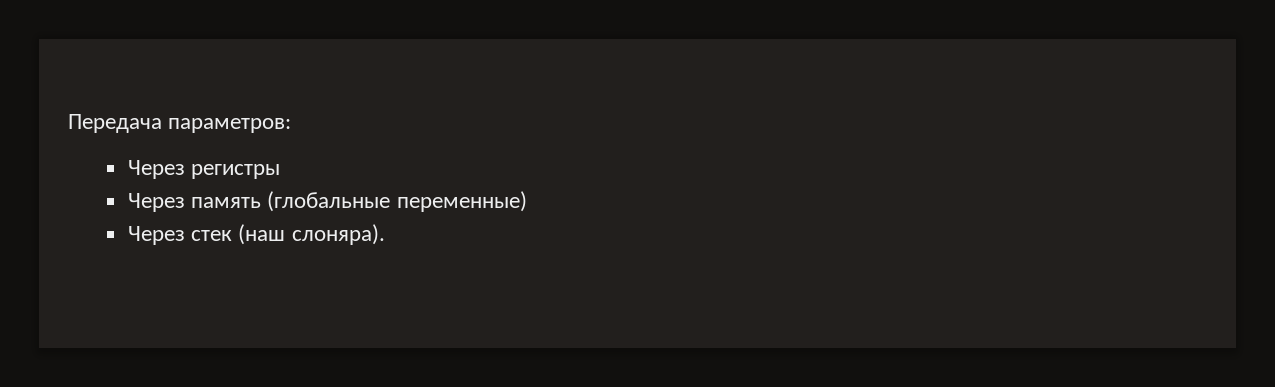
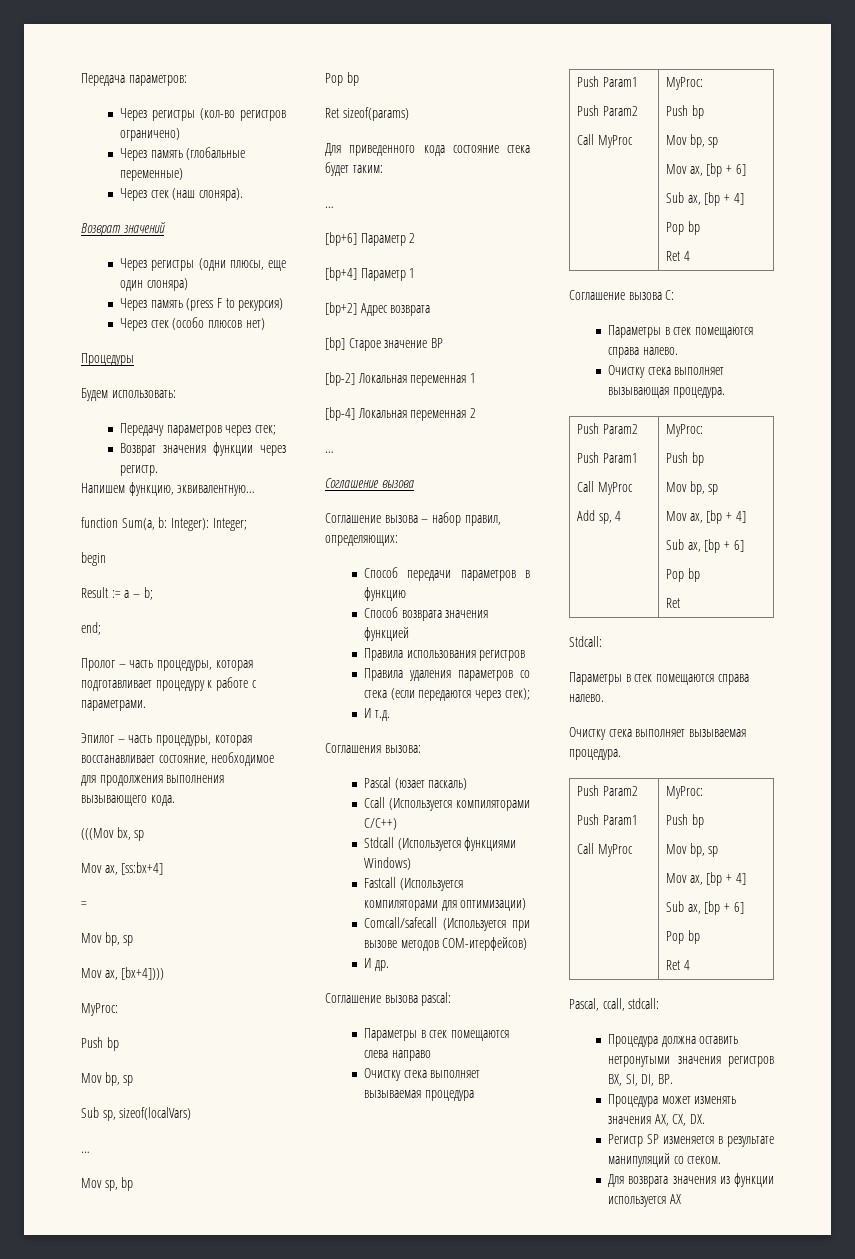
- Через регистры
+ Через регистры (кол-во регистров ограничено)
+ Возврат значений
+ Через регистры (одни плюсы, еще один слоняра)
+ Через память (press F to рекурсия)
+ Через стек (особо плюсов нет)
+ Процедуры
+ Будем использовать:
+ Передачу параметров через стек;
+ Возврат значения функции через регистр.
+ Напишем функцию, эквивалентную…
+ function Sum(a, b: Integer): Integer;
+ begin
+ Result := a – b;
+ end;
+ Пролог – часть процедуры, которая подготавливает процедуру к работе с параметрами.
+ Эпилог – часть процедуры, которая восстанавливает состояние, необходимое для продолжения выполнения вызывающего кода.
+ (((Mov bx, sp
+ Mov ax, [ss:bx+4]
+ =
+ Mov bp, sp
+ Mov ax, [bx+4])))
+ MyProc:
+ Push bp
+ Mov bp, sp
+ Sub sp, sizeof(localVars)
+ …
+ Mov sp, bp
+ Pop bp
+ Ret sizeof(params)
+ Для приведенного кода состояние стека будет таким:
+ …
+ [bp+6] Параметр 2
+ [bp+4] Параметр 1
+ [bp+2] Адрес возврата
+ [bp] Старое значение BP
+ [bp-2] Локальная переменная 1
+ [bp-4] Локальная переменная 2
+ …
+ Соглашение вызова
+ Соглашение вызова – набор правил, определяющих:
+ Способ передачи параметров в функцию
+ Способ возврата значения функцией
+ Правила использования регистров
+ Правила удаления параметров со стека (если передаются через стек);
+ И т.д.
+ Соглашения вызова:
+ Pascal (юзает паскаль)
+ Ccall (Используется компиляторами C/C++)
+ Stdcall (Используется функциями Windows)
+ Fastcall (Используется компиляторами для оптимизации)
+ Comcall/safecall (Используется при вызове методов COM-итерфейсов)
+ И др.
+ Соглашение вызова pascal:
+ Параметры в стек помещаются слева направо
+ Очистку стека выполняет вызываемая процедура
+ Push Param1
+ Push Param2
+ Call MyProc | MyProc:
+ Push bp
+ Mov bp, sp
+ Mov ax, [bp + 6]
+ Sub ax, [bp + 4]
+ Pop bp
+ Ret 4
+ Соглашение вызова C:
+ Параметры в стек помещаются справа налево.
+ Очистку стека выполняет вызывающая процедура.
+ Push Param2
+ Push Param1
+ Call MyProc
+ Add sp, 4 | MyProc:
+ Push bp
+ Mov bp, sp
+ Mov ax, [bp + 4]
+ Sub ax, [bp + 6]
+ Pop bp
+ Ret
+ Stdcall:
+ Параметры в стек помещаются справа налево.
+ Очистку стека выполняет вызываемая процедура.
+ Push Param2
+ Push Param1
+ Call MyProc | MyProc:
+ Push bp
+ Mov bp, sp
+ Mov ax, [bp + 4]
+ Sub ax, [bp + 6]
+ Pop bp
+ Ret 4
+ Pascal, ccall, stdcall:
+ Процедура должна оставить нетронутыми значения регистров BX, SI, DI, BP.
+ Процедура может изменять значения AX, CX, DX.
+ Регистр SP изменяется в результате манипуляций со стеком.
+ Для возврата значения из функции используется AX

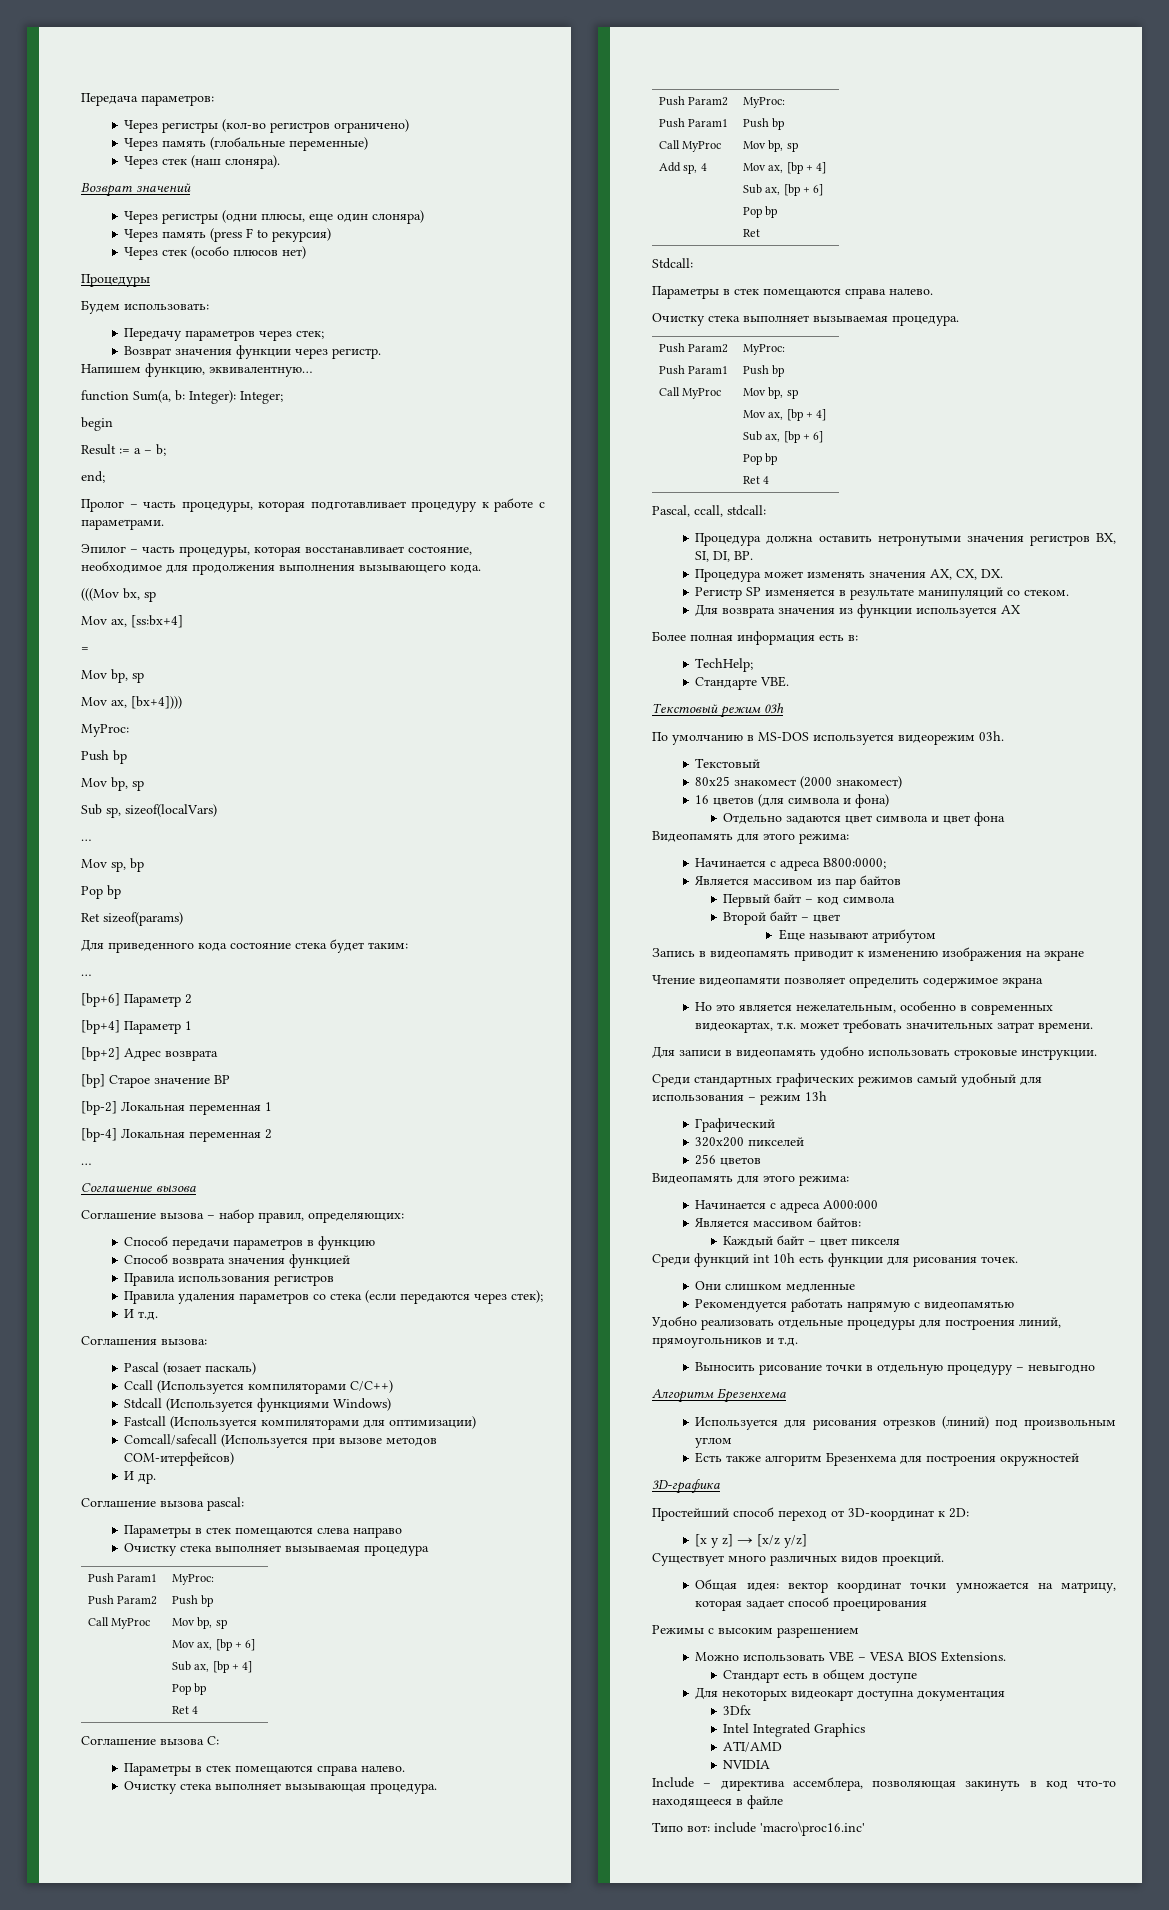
+ Более полная информация есть в:
+ TechHelp;
+ Стандарте VBE.
+ Текстовый режим 03h
+ По умолчанию в MS-DOS используется видеорежим 03h.
+ Текстовый
+ 80х25 знакомест (2000 знакомест)
+ 16 цветов (для символа и фона)
+ Отдельно задаются цвет символа и цвет фона
+ Видеопамять для этого режима:
+ Начинается с адреса B800:0000;
+ Является массивом из пар байтов
+ Первый байт – код символа
+ Второй байт – цвет
+ Еще называют атрибутом
+ Запись в видеопамять приводит к изменению изображения на экране
+ Чтение видеопамяти позволяет определить содержимое экрана
+ Но это является нежелательным, особенно в современных видеокартах, т.к. может требовать значительных затрат времени.
+ Для записи в видеопамять удобно использовать строковые инструкции.
+ Среди стандартных графических режимов самый удобный для использования – режим 13h
+ Графический
+ 320х200 пикселей
+ 256 цветов
+ Видеопамять для этого режима:
+ Начинается с адреса А000:000
+ Является массивом байтов:
+ Каждый байт – цвет пикселя
+ Среди функций int 10h есть функции для рисования точек.
+ Они слишком медленные
+ Рекомендуется работать напрямую с видеопамятью
+ Удобно реализовать отдельные процедуры для построения линий, прямоугольников и т.д.
+ Выносить рисование точки в отдельную процедуру – невыгодно
+ Алгоритм Брезенхема
+ Используется для рисования отрезков (линий) под произвольным углом
+ Есть также алгоритм Брезенхема для построения окружностей
+ 3D-графика
+ Простейший способ переход от 3D-координат к 2D:
+ [x y z] → [x/z y/z]
+ Существует много различных видов проекций.
+ Общая идея: вектор координат точки умножается на матрицу, которая задает способ проецирования
+ Режимы с высоким разрешением
+ Можно использовать VBE – VESA BIOS Extensions.
+ Стандарт есть в общем доступе
+ Для некоторых видеокарт доступна документация
+ 3Dfx
+ Intel Integrated Graphics
+ ATI/AMD
+ NVIDIA
+ Include – директива ассемблера, позволяющая закинуть в код что-то находящееся в файле
+ Типо вот: include 'macro\proc16.inc'

